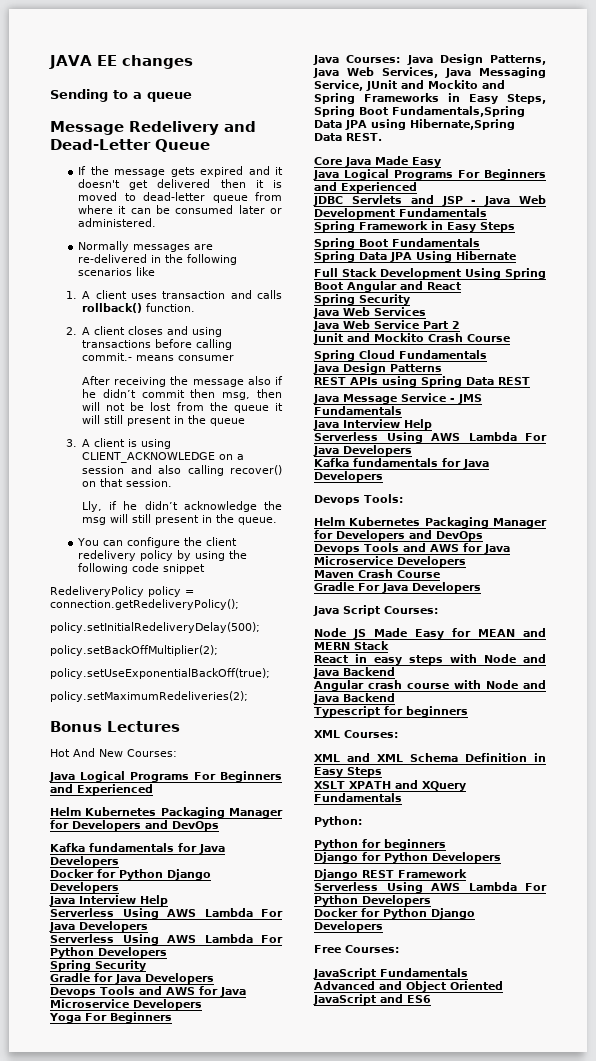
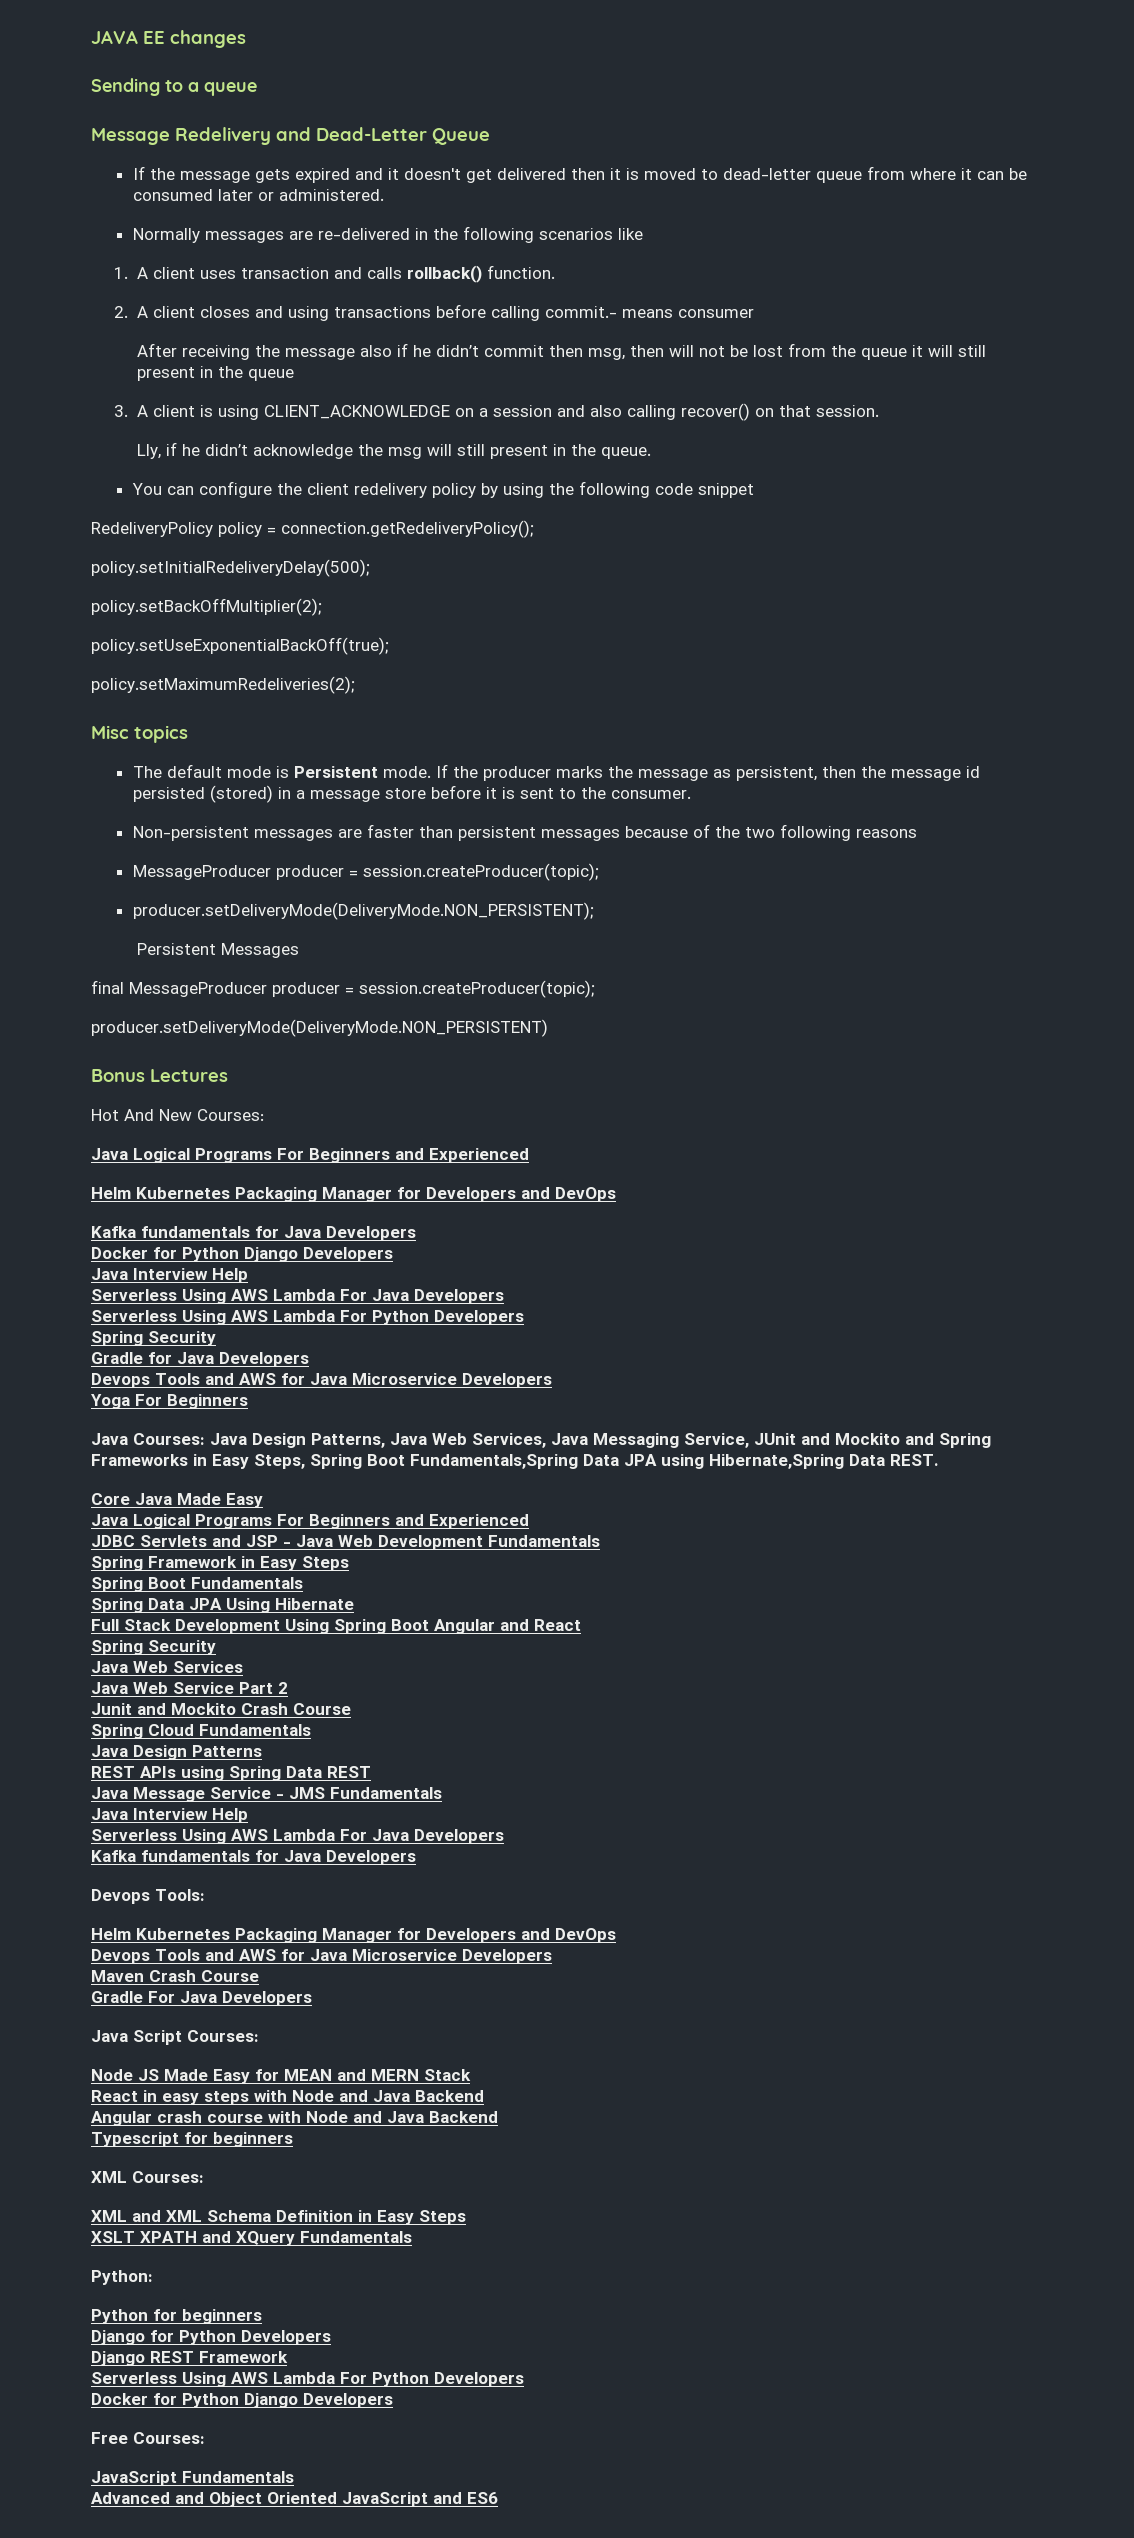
+ Misc topics
+ The default mode is Persistent mode. If the producer marks the message as persistent, then the message id persisted (stored) in a message store before it is sent to the consumer.
+ Non-persistent messages are faster than persistent messages because of the two following reasons
+ MessageProducer producer = session.createProducer(topic);
+ producer.setDeliveryMode(DeliveryMode.NON_PERSISTENT);
+ Persistent Messages
+ final MessageProducer producer = session.createProducer(topic);
+ producer.setDeliveryMode(DeliveryMode.NON_PERSISTENT)

